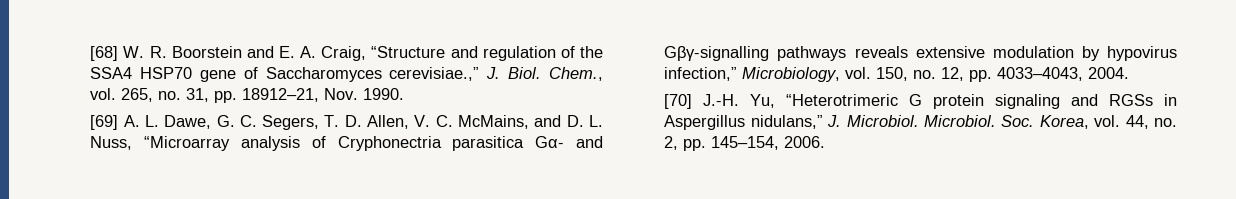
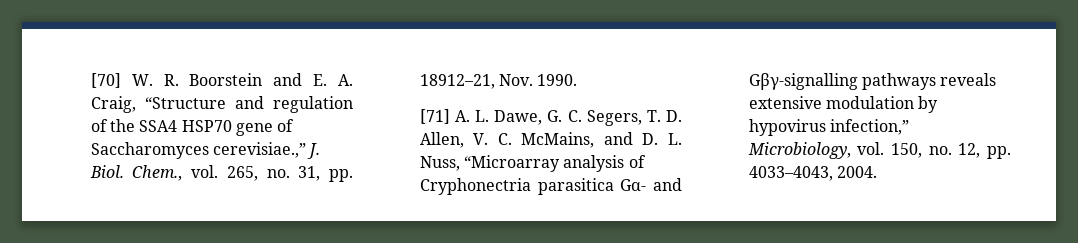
- [68] W. R. Boorstein and E. A. Craig, “Structure and regulation of the SSA4 HSP70 gene of Saccharomyces cerevisiae.,” J. Biol.
+ [70] W. R. Boorstein and E. A. Craig, “Structure and regulation of the SSA4 HSP70 gene of Saccharomyces cerevisiae.,” J. Biol.
- [69] A. L. Dawe, G. C. Segers, T. D. Allen, V. C. McMains, and D. L. Nuss, “Microarray analysis of Cryphonectria parasitica Gα- and Gβγ-signalling pathways reveals extensive modulation by hypovirus infection,” Microbiology, vol. 150, no. 12, pp. 4033–4043, 2004.
+ [71] A. L. Dawe, G. C. Segers, T. D. Allen, V. C. McMains, and D. L. Nuss, “Microarray analysis of Cryphonectria parasitica Gα- and Gβγ-signalling pathways reveals extensive modulation by hypovirus infection,” Microbiology, vol. 150, no. 12, pp. 4033–4043, 2004.
- [70] J.-H. Yu, “Heterotrimeric G protein signaling and RGSs in Aspergillus nidulans,” J. Microbiol. Microbiol. Soc. Korea, vol. 44, no. 2, pp. 145–154, 2006.

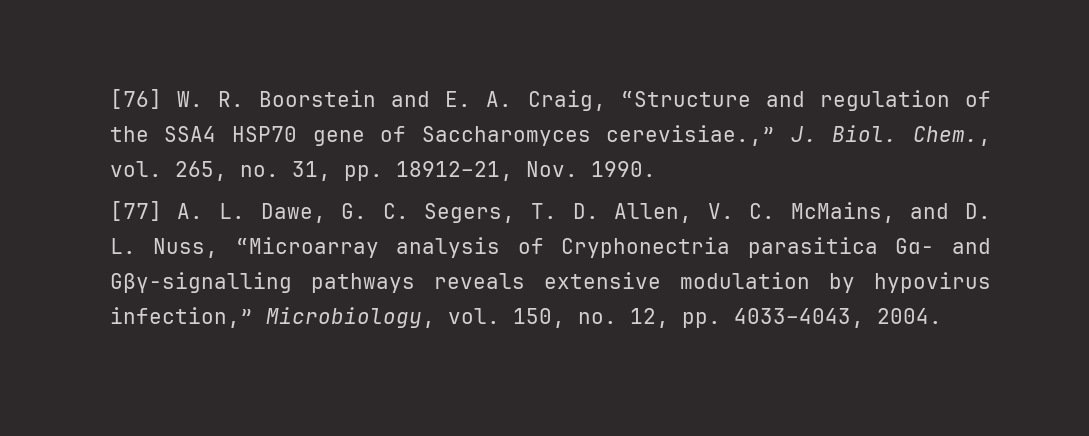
- [70] W. R. Boorstein and E. A. Craig, “Structure and regulation of the SSA4 HSP70 gene of Saccharomyces cerevisiae.,” J. Biol.
+ [76] W. R. Boorstein and E. A. Craig, “Structure and regulation of the SSA4 HSP70 gene of Saccharomyces cerevisiae.,” J. Biol.
- [71] A. L. Dawe, G. C. Segers, T. D. Allen, V. C. McMains, and D. L. Nuss, “Microarray analysis of Cryphonectria parasitica Gα- and Gβγ-signalling pathways reveals extensive modulation by hypovirus infection,” Microbiology, vol. 150, no. 12, pp. 4033–4043, 2004.
+ [77] A. L. Dawe, G. C. Segers, T. D. Allen, V. C. McMains, and D. L. Nuss, “Microarray analysis of Cryphonectria parasitica Gα- and Gβγ-signalling pathways reveals extensive modulation by hypovirus infection,” Microbiology, vol. 150, no. 12, pp. 4033–4043, 2004.

